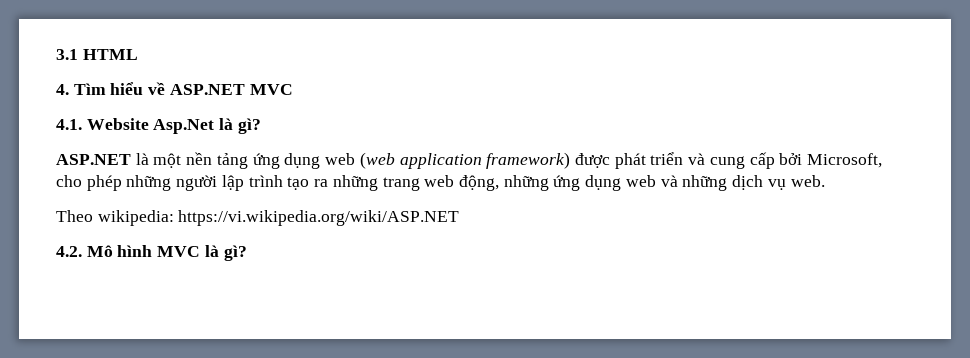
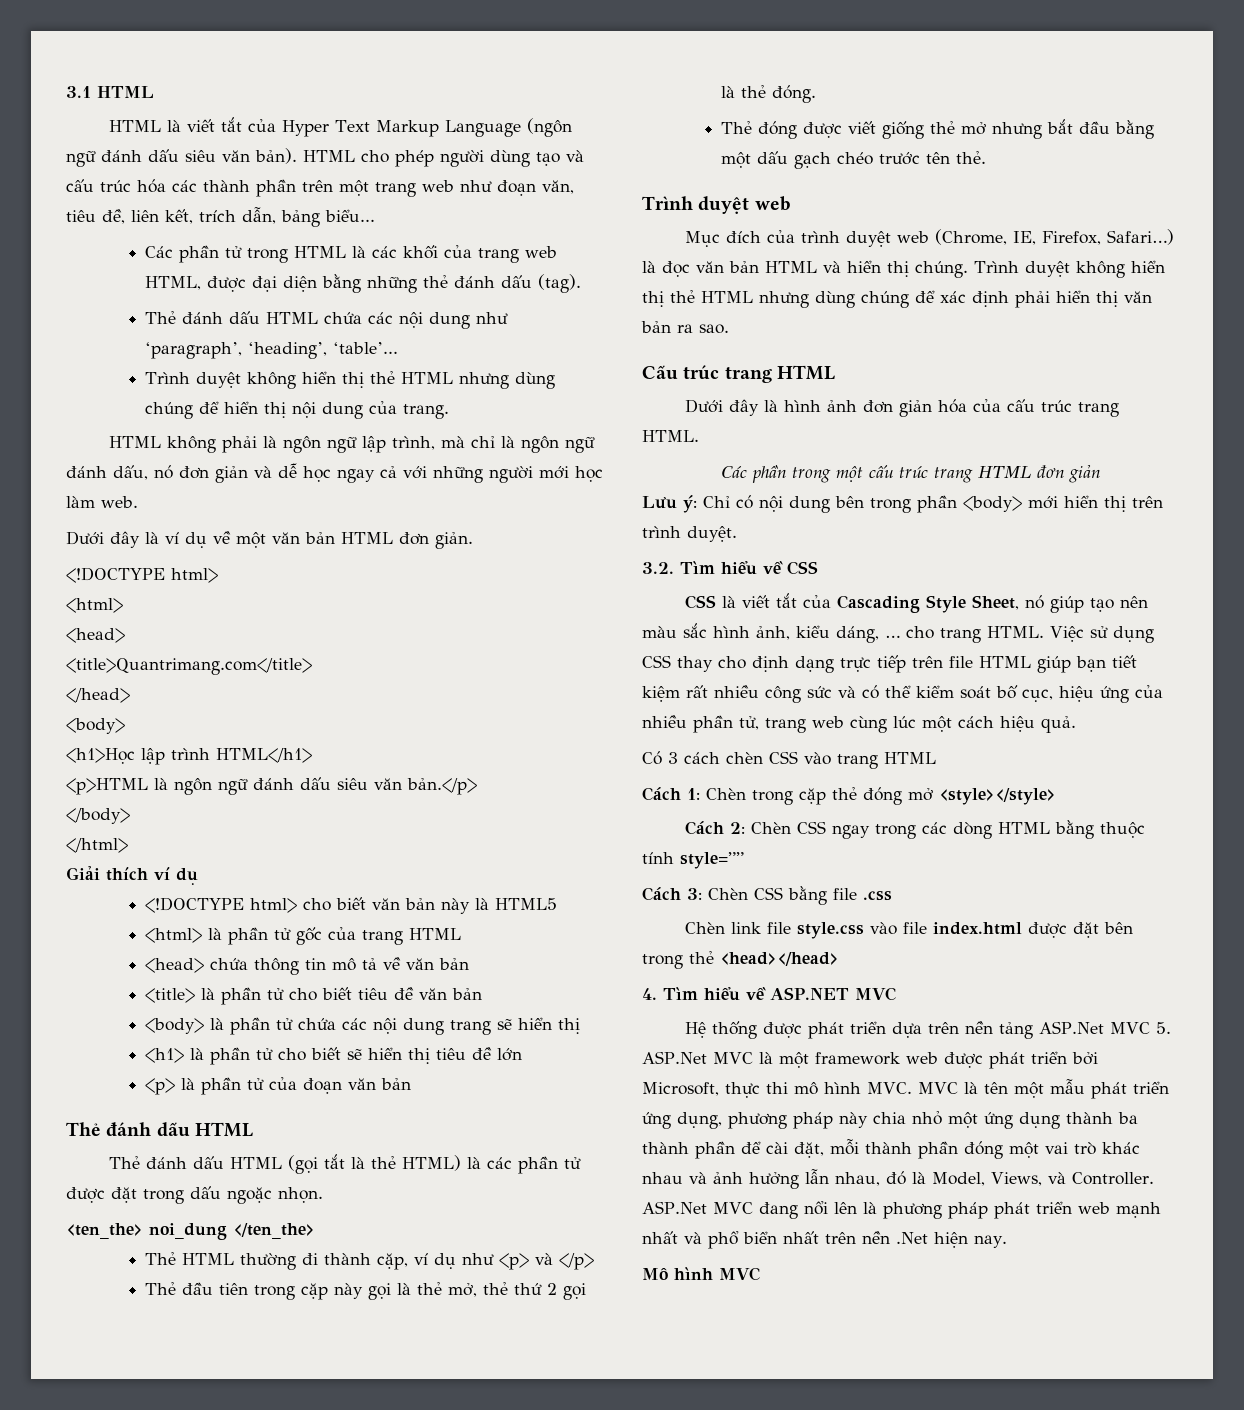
+ HTML là viết tắt của Hyper Text Markup Language (ngôn ngữ đánh dấu siêu văn bản). HTML cho phép người dùng tạo và cấu trúc hóa các thành phần trên một trang web như đoạn văn, tiêu đề, liên kết, trích dẫn, bảng biểu...
+ Các phần tử trong HTML là các khối của trang web HTML, được đại diện bằng những thẻ đánh dấu (tag).
+ Thẻ đánh dấu HTML chứa các nội dung như ‘paragraph’, ‘heading’, ‘table’...
+ Trình duyệt không hiển thị thẻ HTML nhưng dùng chúng để hiển thị nội dung của trang.
+ HTML không phải là ngôn ngữ lập trình, mà chỉ là ngôn ngữ đánh dấu, nó đơn giản và dễ học ngay cả với những người mới học làm web.
+ Dưới đây là ví dụ về một văn bản HTML đơn giản.
+ <!DOCTYPE html>
+ <html>
+ <head>
+ <title>Quantrimang.com</title>
+ </head>
+ <body>
+ <h1>Học lập trình HTML</h1>
+ <p>HTML là ngôn ngữ đánh dấu siêu văn bản.</p>
+ </body>
+ </html>
+ Giải thích ví dụ
+ <!DOCTYPE html> cho biết văn bản này là HTML5
+ <html> là phần tử gốc của trang HTML
+ <head> chứa thông tin mô tả về văn bản
+ <title> là phần tử cho biết tiêu đề văn bản
+ <body> là phần tử chứa các nội dung trang sẽ hiển thị
+ <h1> là phần tử cho biết sẽ hiển thị tiêu đề lớn
+ <p> là phần tử của đoạn văn bản
+ Thẻ đánh dấu HTML
+ Thẻ đánh dấu HTML (gọi tắt là thẻ HTML) là các phần tử được đặt trong dấu ngoặc nhọn.
+ <ten_the> noi_dung </ten_the>
+ Thẻ HTML thường đi thành cặp, ví dụ như <p> và </p>
+ Thẻ đầu tiên trong cặp này gọi là thẻ mở, thẻ thứ 2 gọi là thẻ đóng.
+ Thẻ đóng được viết giống thẻ mở nhưng bắt đầu bằng một dấu gạch chéo trước tên thẻ.
+ Trình duyệt web
+ Mục đích của trình duyệt web (Chrome, IE, Firefox, Safari…) là đọc văn bản HTML và hiển thị chúng. Trình duyệt không hiển thị thẻ HTML nhưng dùng chúng để xác định phải hiển thị văn bản ra sao.
+ Cấu trúc trang HTML
+ Dưới đây là hình ảnh đơn giản hóa của cấu trúc trang HTML.
+ Các phần trong một cấu trúc trang HTML đơn giản
+ Lưu ý: Chỉ có nội dung bên trong phần <body> mới hiển thị trên trình duyệt.
+ 3.2. Tìm hiểu về CSS
+ CSS là viết tắt của Cascading Style Sheet, nó giúp tạo nên màu sắc hình ảnh, kiểu dáng, … cho trang HTML. Việc sử dụng CSS thay cho định dạng trực tiếp trên file HTML giúp bạn tiết kiệm rất nhiều công sức và có thể kiểm soát bố cục, hiệu ứng của nhiều phần tử, trang web cùng lúc một cách hiệu quả.
+ Có 3 cách chèn CSS vào trang HTML
+ Cách 1: Chèn trong cặp thẻ đóng mở <style></style>
+ Cách 2: Chèn CSS ngay trong các dòng HTML bằng thuộc tính style=””
+ Cách 3: Chèn CSS bằng file .css
+ Chèn link file style.css vào file index.html được đặt bên trong thẻ <head></head>
- 4.1. Website Asp.Net là gì?
- ASP.NET là một nền tảng ứng dụng web (web application framework) được phát triển và cung cấp bởi Microsoft, cho phép những người lập trình tạo ra những trang web động, những ứng dụng web và những dịch vụ web.
- Theo wikipedia: https://vi.wikipedia.org/wiki/ASP.NET
- 4.2. Mô hình MVC là gì?
+ Hệ thống được phát triển dựa trên nền tảng ASP.Net MVC 5. ASP.Net MVC là một framework web được phát triển bởi Microsoft, thực thi mô hình MVC. MVC là tên một mẫu phát triển ứng dụng, phương pháp này chia nhỏ một ứng dụng thành ba thành phần để cài đặt, mỗi thành phần đóng một vai trò khác nhau và ảnh hưởng lẫn nhau, đó là Model, Views, và Controller. ASP.Net MVC đang nổi lên là phương pháp phát triển web mạnh nhất và phổ biển nhất trên nền .Net hiện nay.
+ Mô hình MVC

